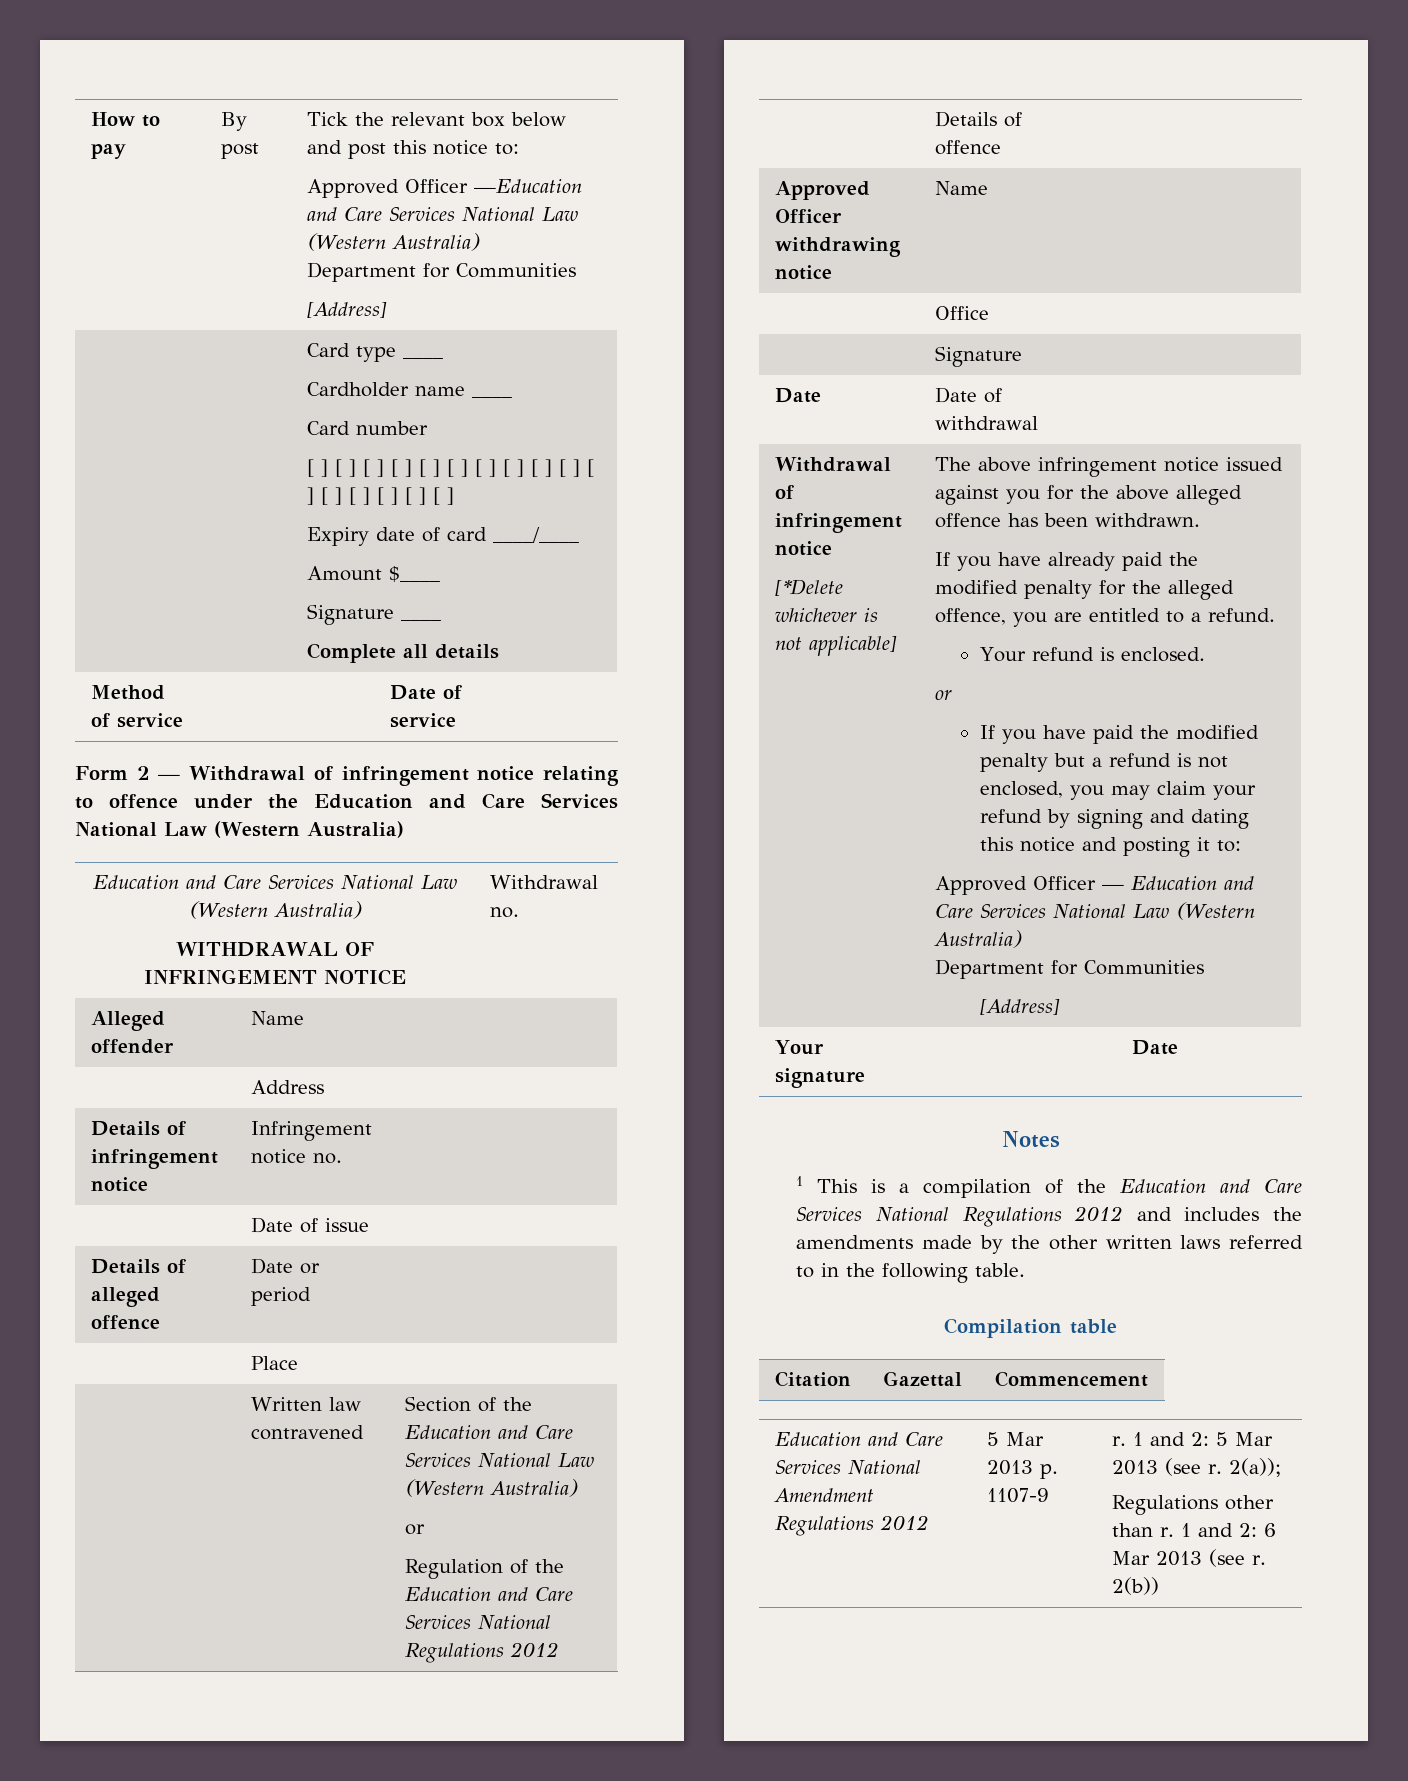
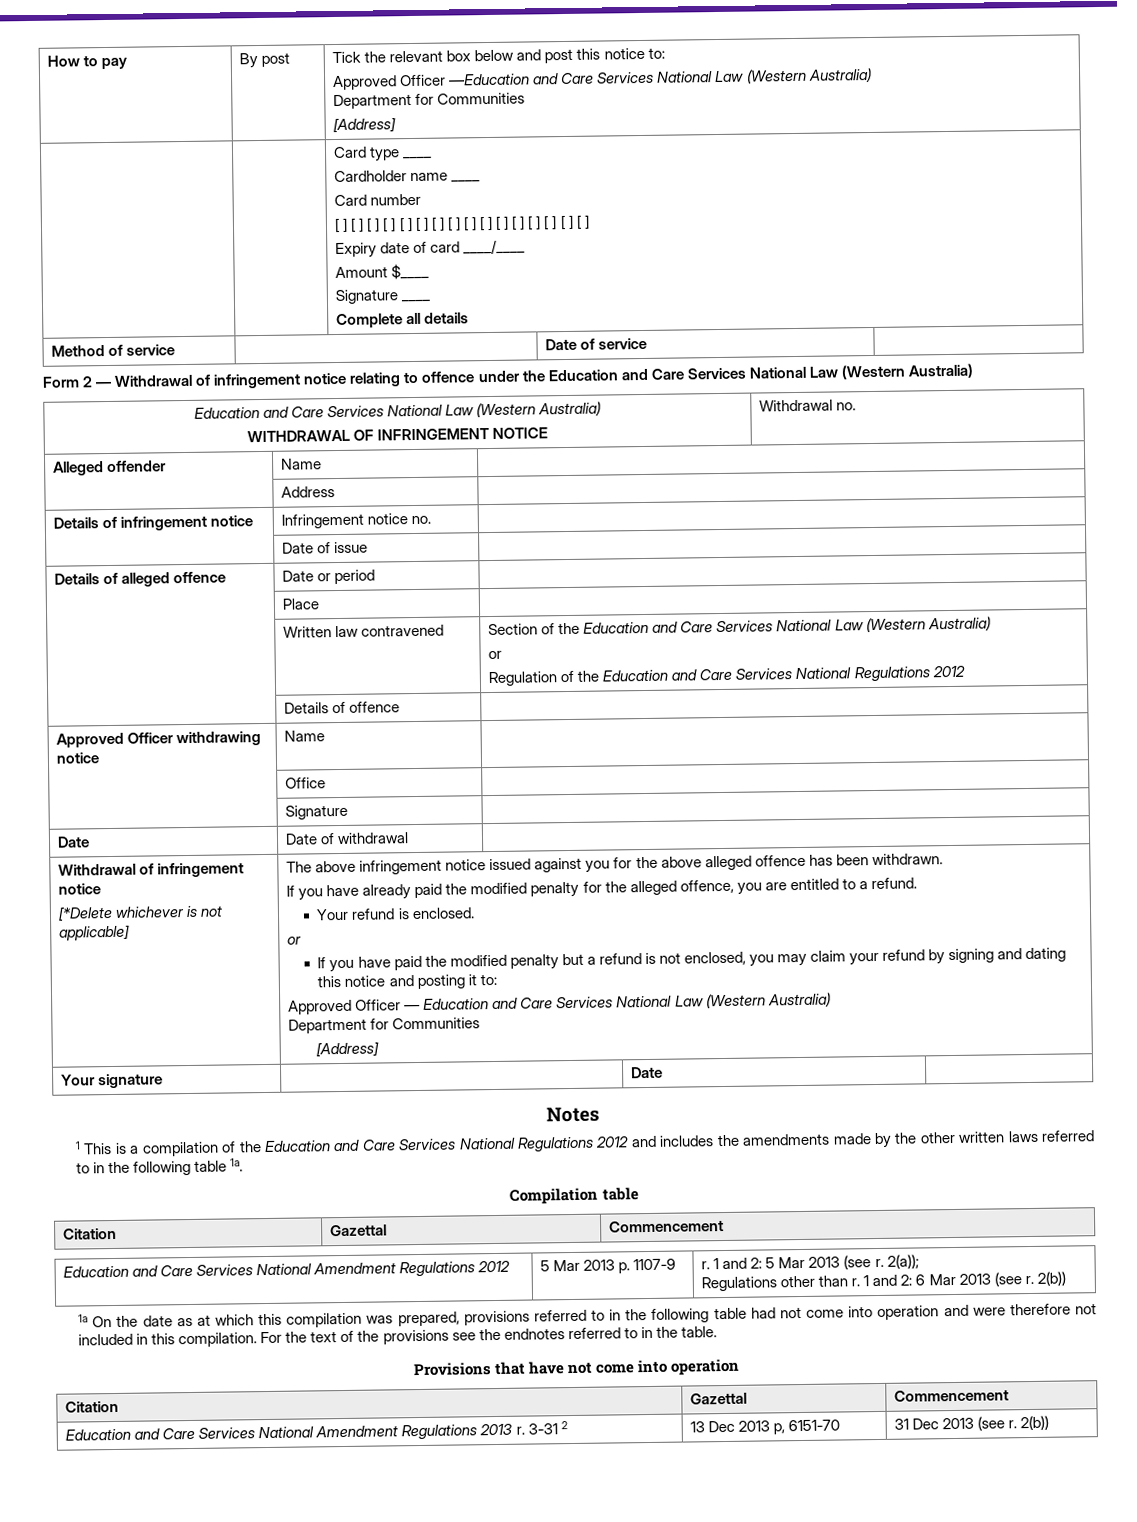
- 1 This is a compilation of the Education and Care Services National Regulations 2012 and includes the amendments made by the other written laws referred to in the following table.
+ 1 This is a compilation of the Education and Care Services National Regulations 2012 and includes the amendments made by the other written laws referred to in the following table 1a.
+ 1a On the date as at which this compilation was prepared, provisions referred to in the following table had not come into operation and were therefore not included in this compilation. For the text of the provisions see the endnotes referred to in the table.
+ Provisions that have not come into operation
+ Citation | Gazettal | Commencement
+ Education and Care Services National Amendment Regulations 2013 r. 3-31 2 | 13 Dec 2013 p, 6151-70 | 31 Dec 2013 (see r. 2(b))

